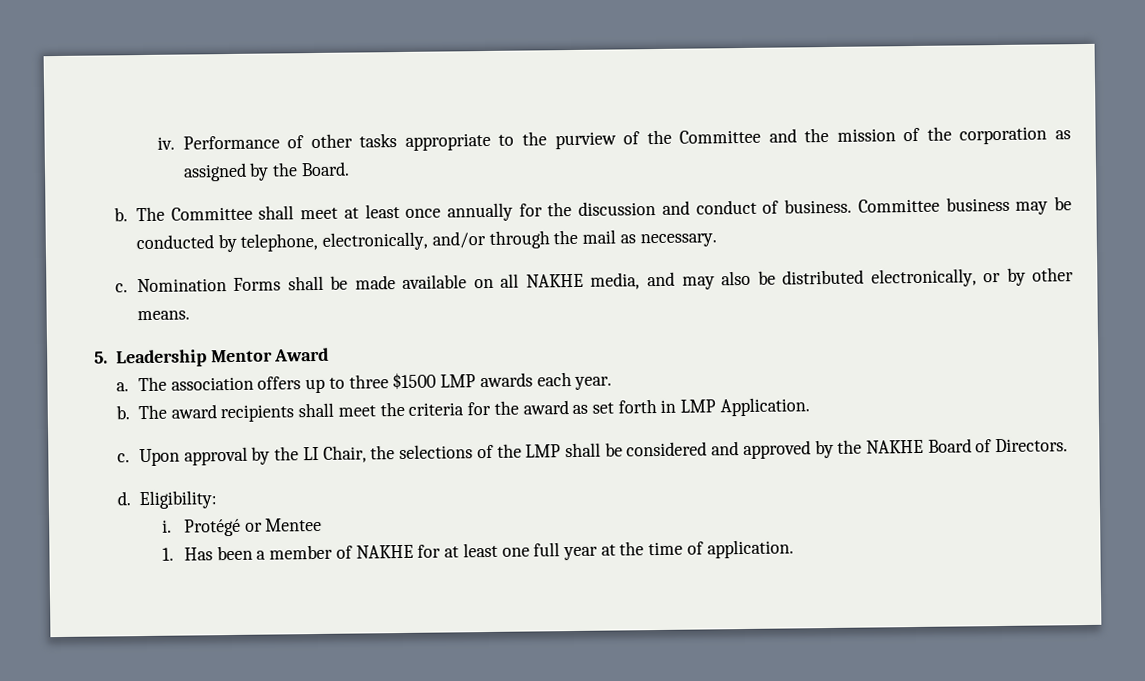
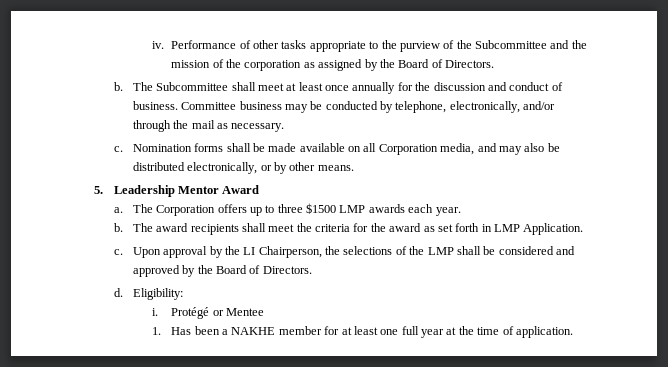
- Performance of other tasks appropriate to the purview of the Committee and the mission of the corporation as assigned by the Board.
- b. The Committee shall meet at least once annually for the discussion and conduct of business.
+ Performance of other tasks appropriate to the purview of the Subcommittee and the mission of the corporation as assigned by the Board of Directors.
+ b. The Subcommittee shall meet at least once annually for the discussion and conduct of business.
- Nomination Forms shall be made available on all NAKHE media, and may also be distributed electronically, or by other means.
+ Nomination forms shall be made available on all Corporation media, and may also be distributed electronically, or by other means.
- The association offers up to three $1500 LMP awards each year.
+ The Corporation offers up to three $1500 LMP awards each year.
- Upon approval by the LI Chair, the selections of the LMP shall be considered and approved by the NAKHE Board of Directors.
+ Upon approval by the LI Chairperson, the selections of the LMP shall be considered and approved by the Board of Directors.
- 1. Has been a member of NAKHE for at least one full year at the time of application.
+ 1. Has been a NAKHE member for at least one full year at the time of application.

